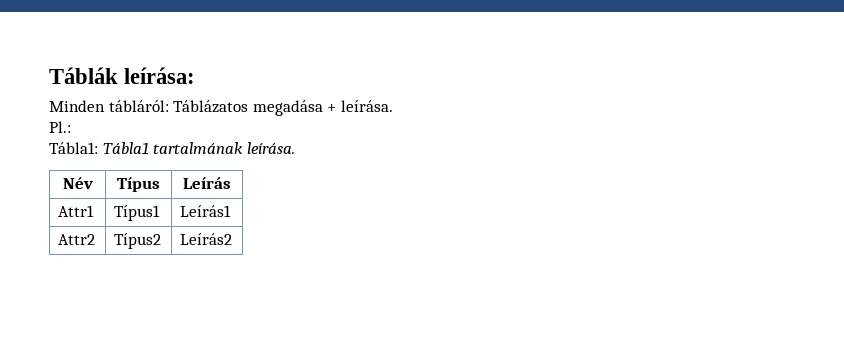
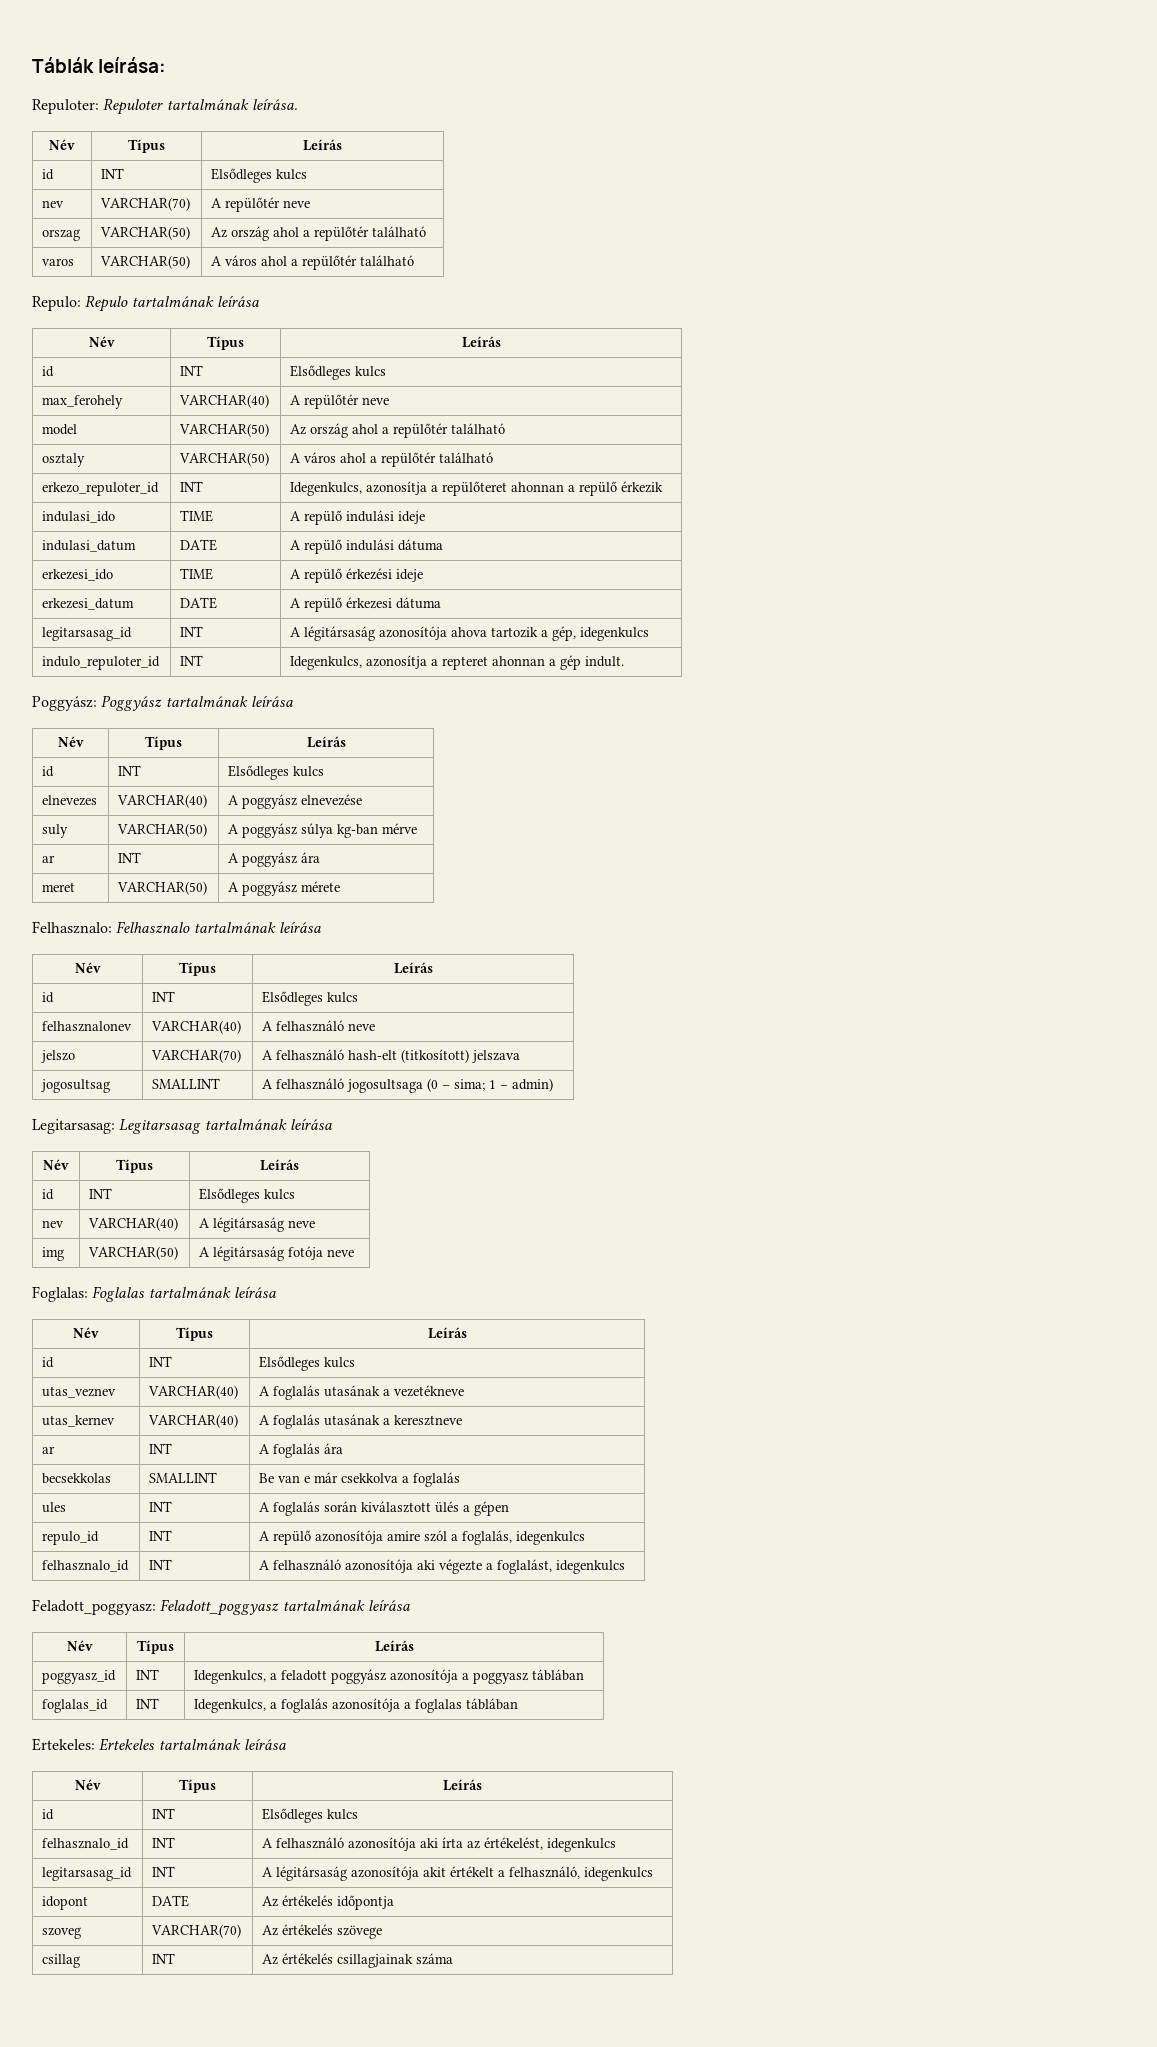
- Minden tábláról: Táblázatos megadása + leírása.
- Pl.:
- Tábla1: Tábla1 tartalmának leírása.
+ Repuloter: Repuloter tartalmának leírása.
  Név | Típus | Leírás
- Attr1 | Típus1 | Leírás1
- Attr2 | Típus2 | Leírás2
+ id | INT | Elsődleges kulcs
+ nev | VARCHAR(70) | A repülőtér neve
+ orszag | VARCHAR(50) | Az ország ahol a repülőtér található
+ varos | VARCHAR(50) | A város ahol a repülőtér található
+ Repulo: Repulo tartalmának leírása
+ Név | Típus | Leírás
+ id | INT | Elsődleges kulcs
+ max_ferohely | VARCHAR(40) | A repülőtér neve
+ model | VARCHAR(50) | Az ország ahol a repülőtér található
+ osztaly | VARCHAR(50) | A város ahol a repülőtér található
+ erkezo_repuloter_id | INT | Idegenkulcs, azonosítja a repülőteret ahonnan a repülő érkezik
+ indulasi_ido | TIME | A repülő indulási ideje
+ indulasi_datum | DATE | A repülő indulási dátuma
+ erkezesi_ido | TIME | A repülő érkezési ideje
+ erkezesi_datum | DATE | A repülő érkezesi dátuma
+ legitarsasag_id | INT | A légitársaság azonosítója ahova tartozik a gép, idegenkulcs
+ indulo_repuloter_id | INT | Idegenkulcs, azonosítja a repteret ahonnan a gép indult.
+ Poggyász: Poggyász tartalmának leírása
+ Név | Típus | Leírás
+ id | INT | Elsődleges kulcs
+ elnevezes | VARCHAR(40) | A poggyász elnevezése
+ suly | VARCHAR(50) | A poggyász súlya kg-ban mérve
+ ar | INT | A poggyász ára
+ meret | VARCHAR(50) | A poggyász mérete
+ Felhasznalo: Felhasznalo tartalmának leírása
+ Név | Típus | Leírás
+ id | INT | Elsődleges kulcs
+ felhasznalonev | VARCHAR(40) | A felhasználó neve
+ jelszo | VARCHAR(70) | A felhasználó hash-elt (titkosított) jelszava
+ jogosultsag | SMALLINT | A felhasználó jogosultsaga (0 – sima; 1 – admin)
+ Legitarsasag: Legitarsasag tartalmának leírása
+ Név | Típus | Leírás
+ id | INT | Elsődleges kulcs
+ nev | VARCHAR(40) | A légitársaság neve
+ img | VARCHAR(50) | A légitársaság fotója neve
+ Foglalas: Foglalas tartalmának leírása
+ Név | Típus | Leírás
+ id | INT | Elsődleges kulcs
+ utas_veznev | VARCHAR(40) | A foglalás utasának a vezetékneve
+ utas_kernev | VARCHAR(40) | A foglalás utasának a keresztneve
+ ar | INT | A foglalás ára
+ becsekkolas | SMALLINT | Be van e már csekkolva a foglalás
+ ules | INT | A foglalás során kiválasztott ülés a gépen
+ repulo_id | INT | A repülő azonosítója amire szól a foglalás, idegenkulcs
+ felhasznalo_id | INT | A felhasználó azonosítója aki végezte a foglalást, idegenkulcs
+ Feladott_poggyasz: Feladott_poggyasz tartalmának leírása
+ Név | Típus | Leírás
+ poggyasz_id | INT | Idegenkulcs, a feladott poggyász azonosítója a poggyasz táblában
+ foglalas_id | INT | Idegenkulcs, a foglalás azonosítója a foglalas táblában
+ Ertekeles: Ertekeles tartalmának leírása
+ Név | Típus | Leírás
+ id | INT | Elsődleges kulcs
+ felhasznalo_id | INT | A felhasználó azonosítója aki írta az értékelést, idegenkulcs
+ legitarsasag_id | INT | A légitársaság azonosítója akit értékelt a felhasználó, idegenkulcs
+ idopont | DATE | Az értékelés időpontja
+ szoveg | VARCHAR(70) | Az értékelés szövege
+ csillag | INT | Az értékelés csillagjainak száma

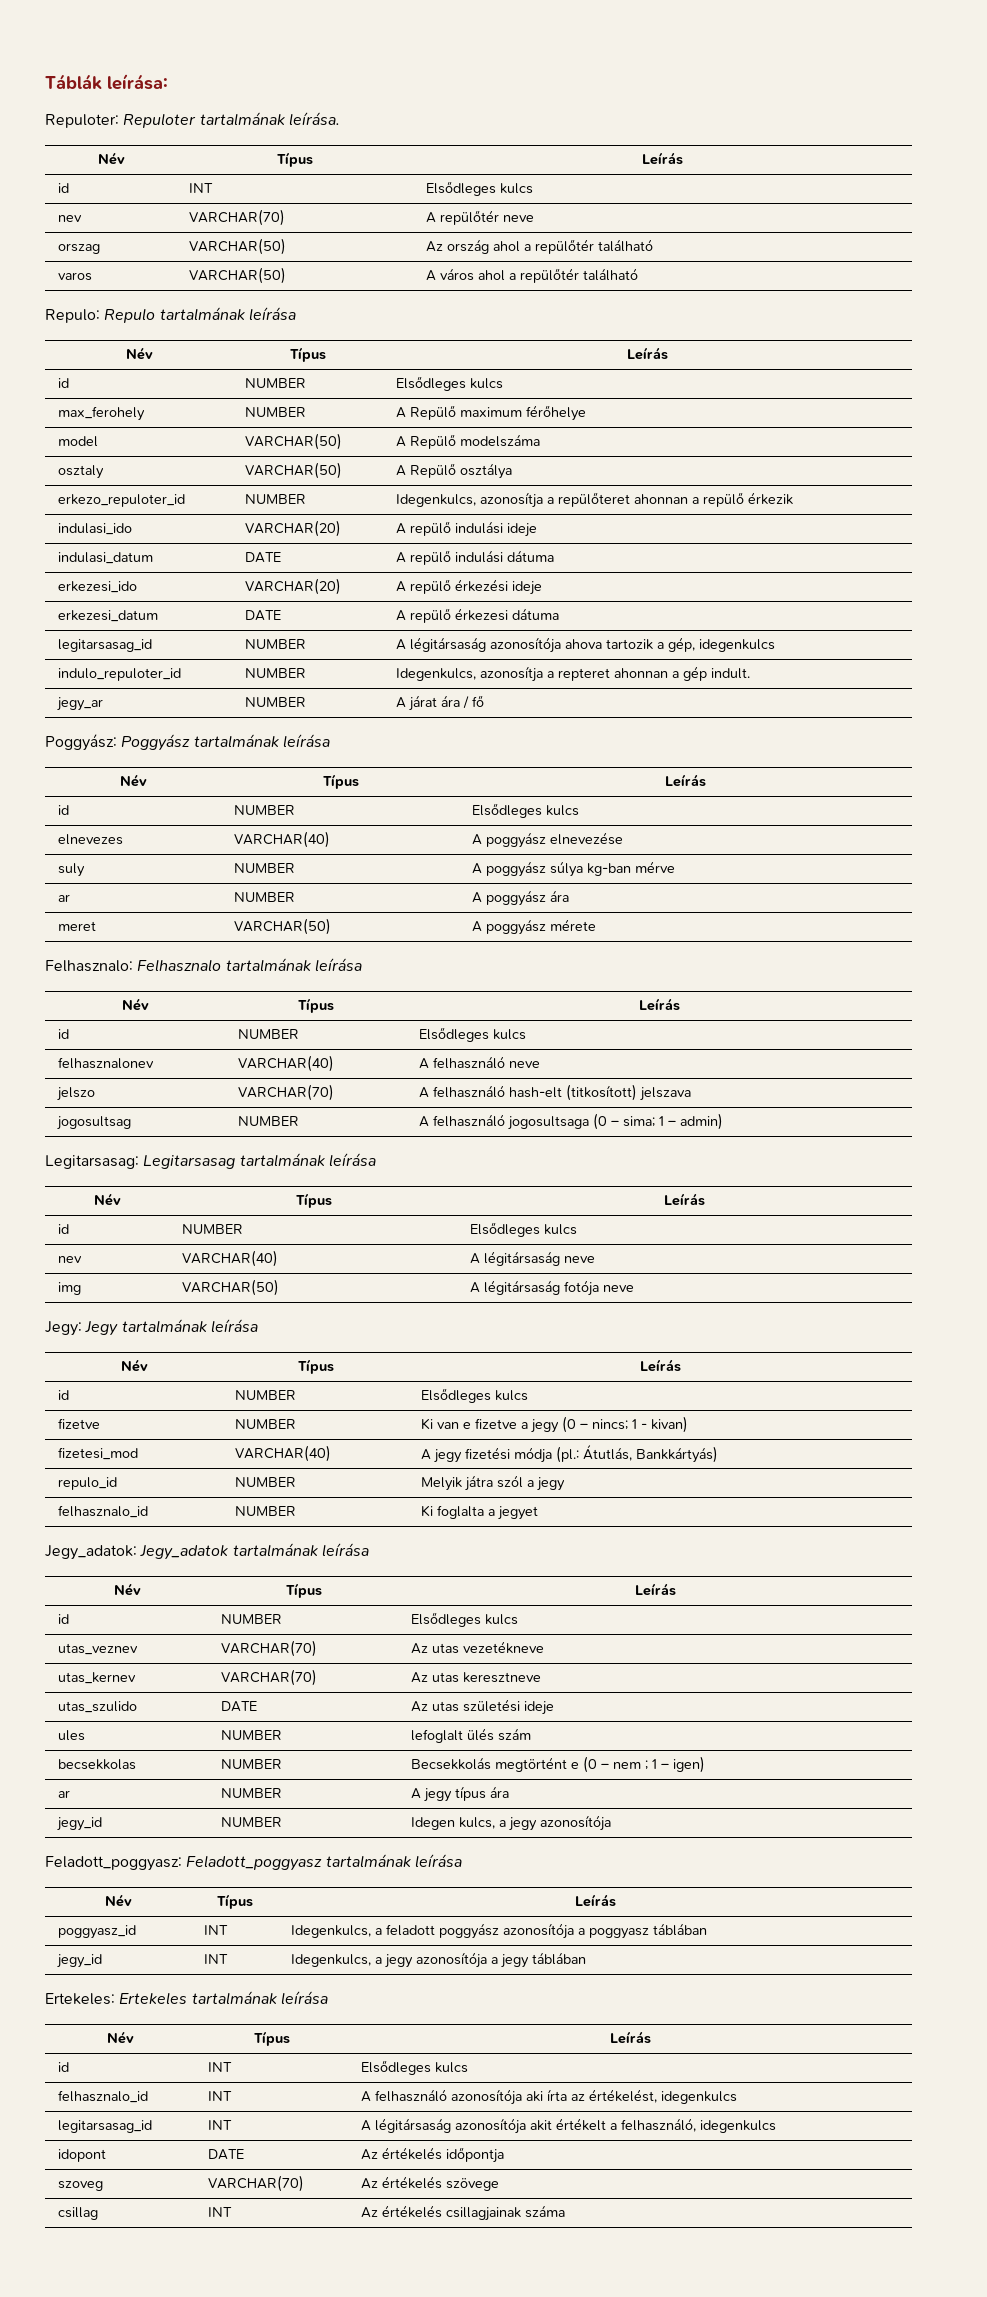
  Repulo: Repulo tartalmának leírása
  Név | Típus | Leírás
- id | INT | Elsődleges kulcs
+ id | NUMBER | Elsődleges kulcs
- max_ferohely | VARCHAR(40) | A repülőtér neve
+ max_ferohely | NUMBER | A Repülő maximum férőhelye
- model | VARCHAR(50) | Az ország ahol a repülőtér található
- osztaly | VARCHAR(50) | A város ahol a repülőtér található
+ model | VARCHAR(50) | A Repülő modelszáma
+ osztaly | VARCHAR(50) | A Repülő osztálya
- erkezo_repuloter_id | INT | Idegenkulcs, azonosítja a repülőteret ahonnan a repülő érkezik
+ erkezo_repuloter_id | NUMBER | Idegenkulcs, azonosítja a repülőteret ahonnan a repülő érkezik
- indulasi_ido | TIME | A repülő indulási ideje
+ indulasi_ido | VARCHAR(20) | A repülő indulási ideje
- erkezesi_ido | TIME | A repülő érkezési ideje
+ erkezesi_ido | VARCHAR(20) | A repülő érkezési ideje
- legitarsasag_id | INT | A légitársaság azonosítója ahova tartozik a gép, idegenkulcs
+ legitarsasag_id | NUMBER | A légitársaság azonosítója ahova tartozik a gép, idegenkulcs
- indulo_repuloter_id | INT | Idegenkulcs, azonosítja a repteret ahonnan a gép indult.
+ indulo_repuloter_id | NUMBER | Idegenkulcs, azonosítja a repteret ahonnan a gép indult.
+ jegy_ar | NUMBER | A járat ára / fő
  Poggyász: Poggyász tartalmának leírása
  Név | Típus | Leírás
- id | INT | Elsődleges kulcs
+ id | NUMBER | Elsődleges kulcs
- suly | VARCHAR(50) | A poggyász súlya kg-ban mérve
+ suly | NUMBER | A poggyász súlya kg-ban mérve
- ar | INT | A poggyász ára
+ ar | NUMBER | A poggyász ára
  Felhasznalo: Felhasznalo tartalmának leírása
  Név | Típus | Leírás
- id | INT | Elsődleges kulcs
+ id | NUMBER | Elsődleges kulcs
- jogosultsag | SMALLINT | A felhasználó jogosultsaga (0 – sima; 1 – admin)
+ jogosultsag | NUMBER | A felhasználó jogosultsaga (0 – sima; 1 – admin)
  Legitarsasag: Legitarsasag tartalmának leírása
  Név | Típus | Leírás
- id | INT | Elsődleges kulcs
+ id | NUMBER | Elsődleges kulcs
- Foglalas: Foglalas tartalmának leírása
+ Jegy: Jegy tartalmának leírása
  Név | Típus | Leírás
- id | INT | Elsődleges kulcs
- utas_veznev | VARCHAR(40) | A foglalás utasának a vezetékneve
- utas_kernev | VARCHAR(40) | A foglalás utasának a keresztneve
- ar | INT | A foglalás ára
- becsekkolas | SMALLINT | Be van e már csekkolva a foglalás
- ules | INT | A foglalás során kiválasztott ülés a gépen
- repulo_id | INT | A repülő azonosítója amire szól a foglalás, idegenkulcs
- felhasznalo_id | INT | A felhasználó azonosítója aki végezte a foglalást, idegenkulcs
+ id | NUMBER | Elsődleges kulcs
+ fizetve | NUMBER | Ki van e fizetve a jegy (0 – nincs; 1 - kivan)
+ fizetesi_mod | VARCHAR(40) | A jegy fizetési módja (pl.: Átutlás, Bankkártyás)
+ repulo_id | NUMBER | Melyik játra szól a jegy
+ felhasznalo_id | NUMBER | Ki foglalta a jegyet
+ Jegy_adatok: Jegy_adatok tartalmának leírása
+ Név | Típus | Leírás
+ id | NUMBER | Elsődleges kulcs
+ utas_veznev | VARCHAR(70) | Az utas vezetékneve
+ utas_kernev | VARCHAR(70) | Az utas keresztneve
+ utas_szulido | DATE | Az utas születési ideje
+ ules | NUMBER | lefoglalt ülés szám
+ becsekkolas | NUMBER | Becsekkolás megtörtént e (0 – nem ; 1 – igen)
+ ar | NUMBER | A jegy típus ára
+ jegy_id | NUMBER | Idegen kulcs, a jegy azonosítója
- foglalas_id | INT | Idegenkulcs, a foglalás azonosítója a foglalas táblában
+ jegy_id | INT | Idegenkulcs, a jegy azonosítója a jegy táblában

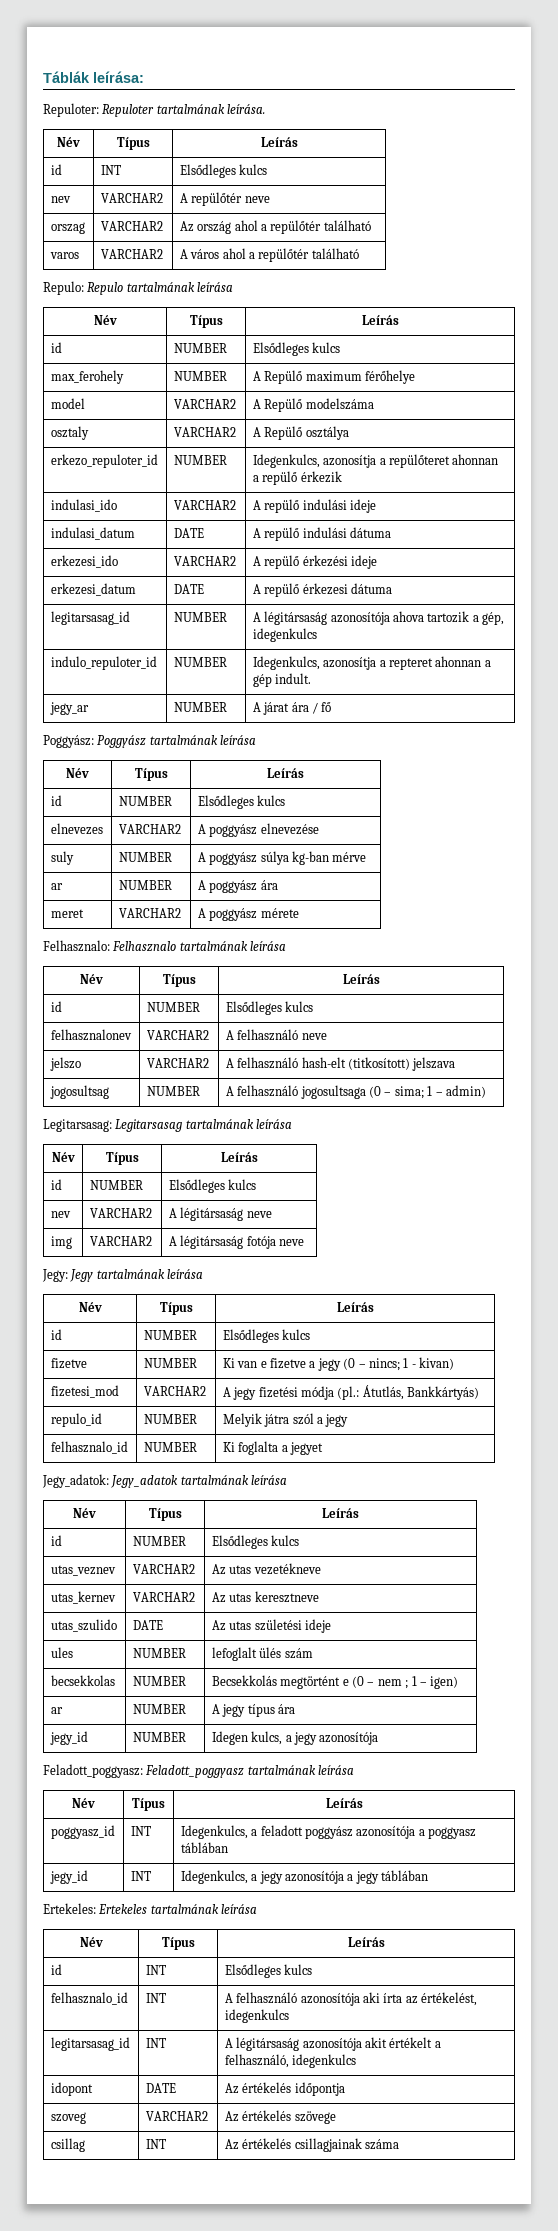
- nev | VARCHAR(70) | A repülőtér neve
+ nev | VARCHAR2 | A repülőtér neve
- orszag | VARCHAR(50) | Az ország ahol a repülőtér található
+ orszag | VARCHAR2 | Az ország ahol a repülőtér található
- varos | VARCHAR(50) | A város ahol a repülőtér található
+ varos | VARCHAR2 | A város ahol a repülőtér található
- model | VARCHAR(50) | A Repülő modelszáma
+ model | VARCHAR2 | A Repülő modelszáma
- osztaly | VARCHAR(50) | A Repülő osztálya
+ osztaly | VARCHAR2 | A Repülő osztálya
- indulasi_ido | VARCHAR(20) | A repülő indulási ideje
+ indulasi_ido | VARCHAR2 | A repülő indulási ideje
- erkezesi_ido | VARCHAR(20) | A repülő érkezési ideje
+ erkezesi_ido | VARCHAR2 | A repülő érkezési ideje
- elnevezes | VARCHAR(40) | A poggyász elnevezése
+ elnevezes | VARCHAR2 | A poggyász elnevezése
- meret | VARCHAR(50) | A poggyász mérete
+ meret | VARCHAR2 | A poggyász mérete
- felhasznalonev | VARCHAR(40) | A felhasználó neve
+ felhasznalonev | VARCHAR2 | A felhasználó neve
- jelszo | VARCHAR(70) | A felhasználó hash-elt (titkosított) jelszava
+ jelszo | VARCHAR2 | A felhasználó hash-elt (titkosított) jelszava
- nev | VARCHAR(40) | A légitársaság neve
+ nev | VARCHAR2 | A légitársaság neve
- img | VARCHAR(50) | A légitársaság fotója neve
+ img | VARCHAR2 | A légitársaság fotója neve
- fizetesi_mod | VARCHAR(40) | A jegy fizetési módja (pl.: Átutlás, Bankkártyás)
+ fizetesi_mod | VARCHAR2 | A jegy fizetési módja (pl.: Átutlás, Bankkártyás)
- utas_veznev | VARCHAR(70) | Az utas vezetékneve
+ utas_veznev | VARCHAR2 | Az utas vezetékneve
- utas_kernev | VARCHAR(70) | Az utas keresztneve
+ utas_kernev | VARCHAR2 | Az utas keresztneve
- szoveg | VARCHAR(70) | Az értékelés szövege
+ szoveg | VARCHAR2 | Az értékelés szövege

